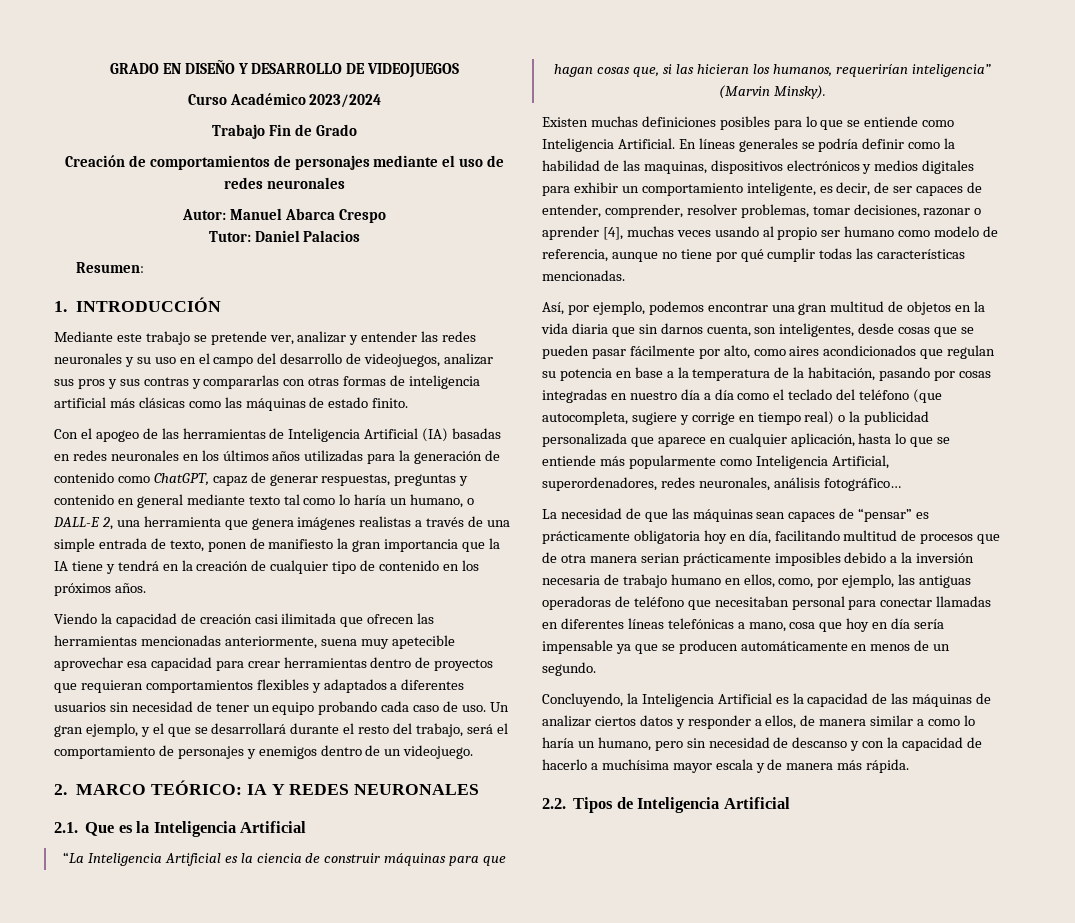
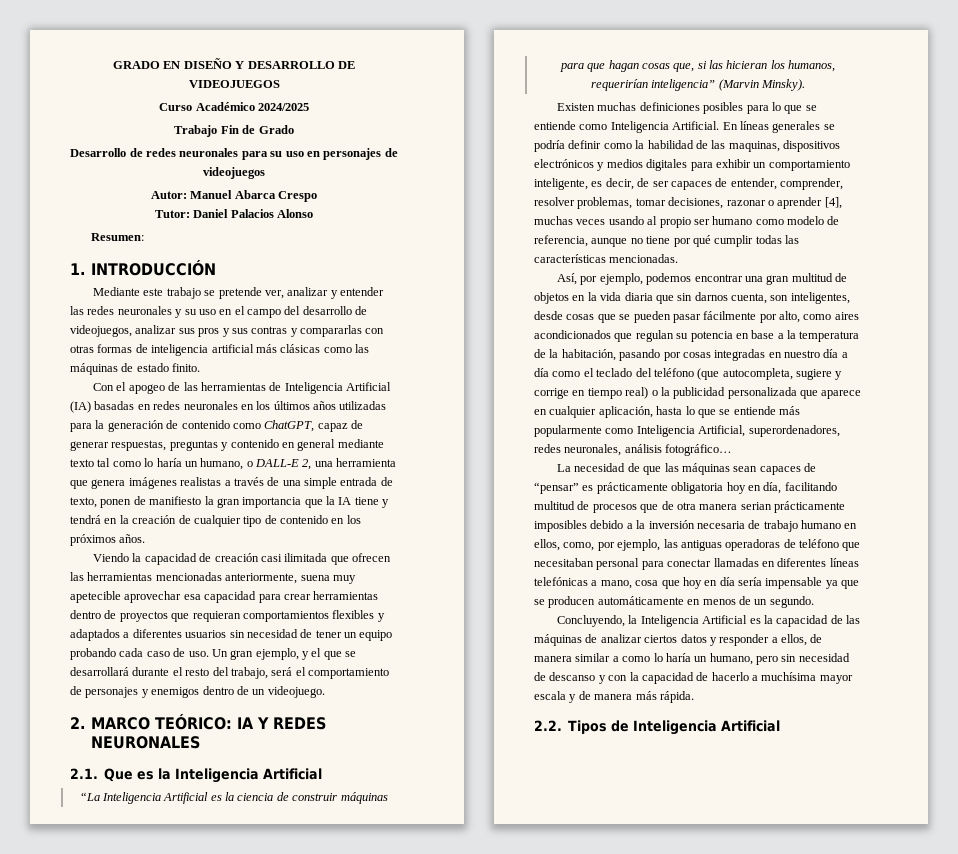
- Curso Académico 2023/2024
+ Curso Académico 2024/2025
- Creación de comportamientos de personajes mediante el uso de redes neuronales
+ Desarrollo de redes neuronales para su uso en personajes de videojuegos
- Tutor: Daniel Palacios
+ Tutor: Daniel Palacios Alonso

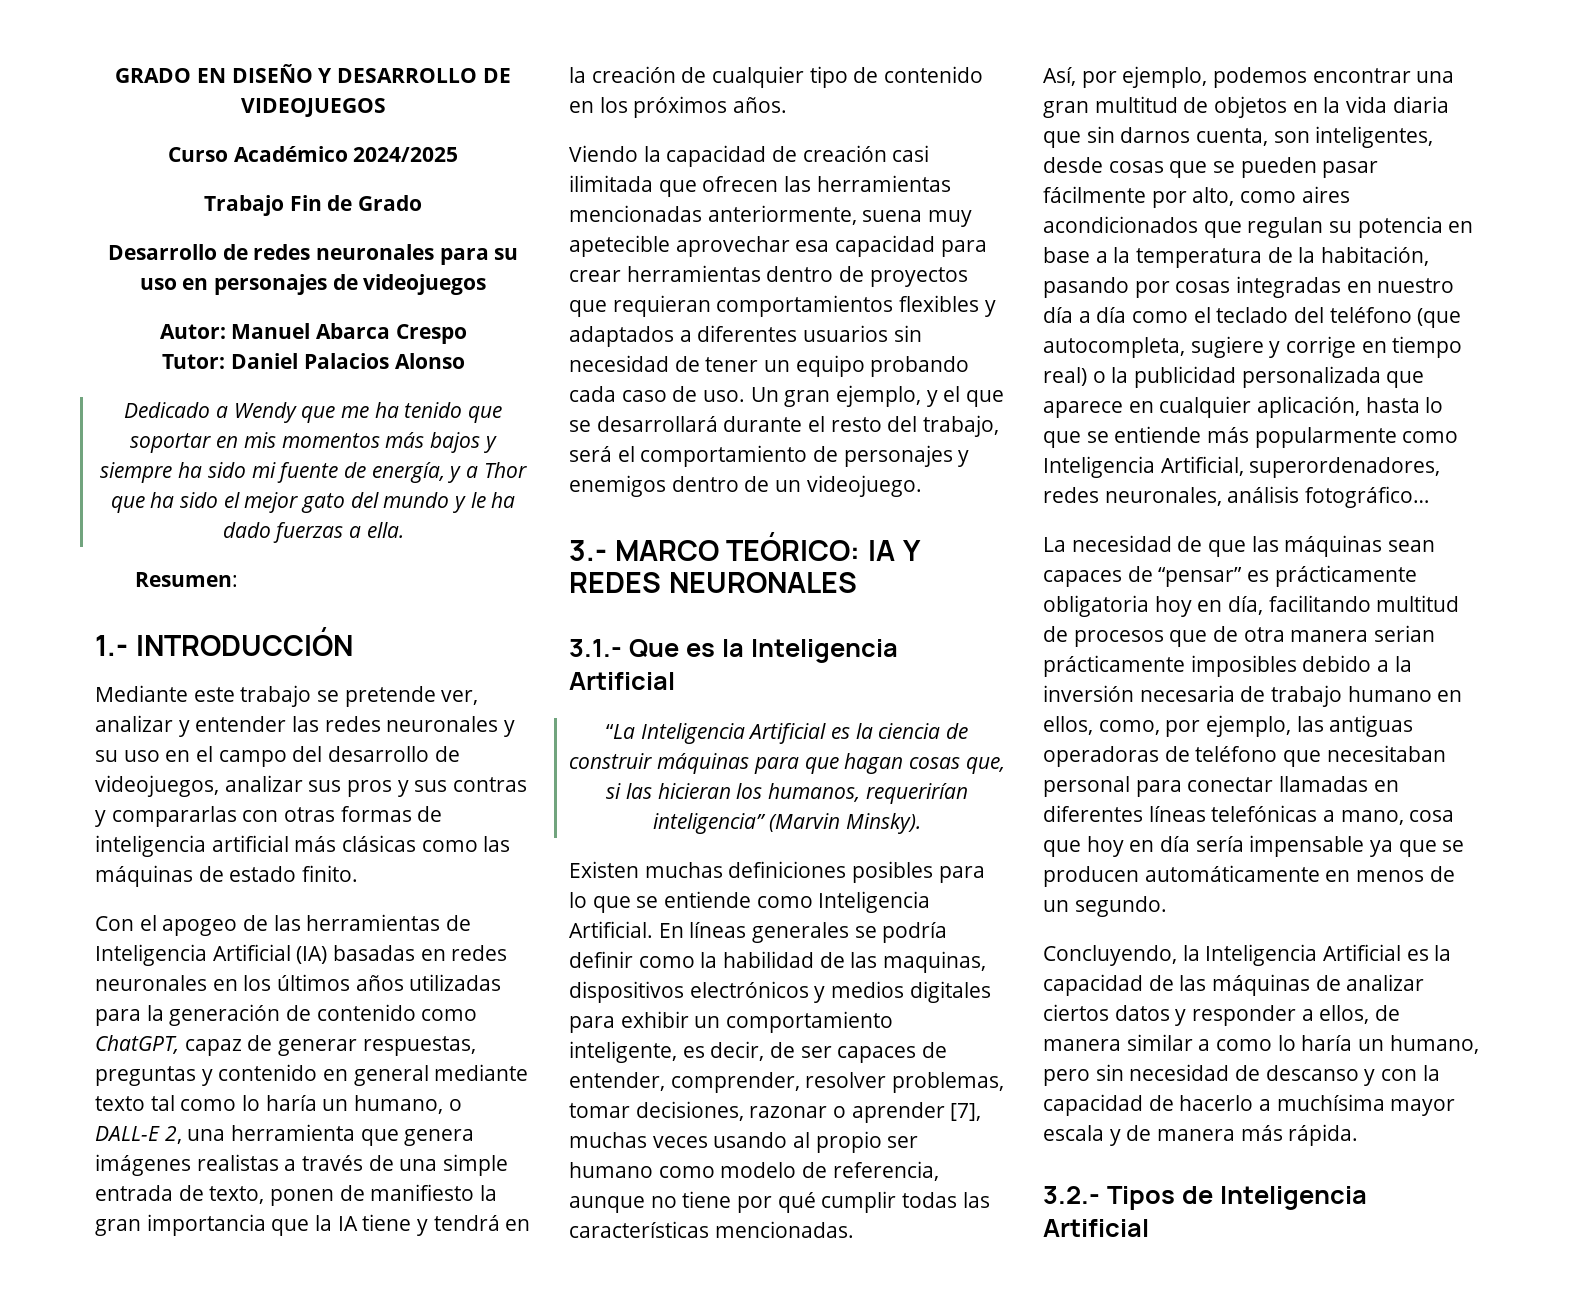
+ Dedicado a Wendy que me ha tenido que soportar en mis momentos más bajos y siempre ha sido mi fuente de energía, y a Thor que ha sido el mejor gato del mundo y le ha dado fuerzas a ella.
- 1. INTRODUCCIÓN
+ 1.- INTRODUCCIÓN
- 2. MARCO TEÓRICO: IA Y REDES NEURONALES
+ 3.- MARCO TEÓRICO: IA Y REDES NEURONALES
- 2.1. Que es la Inteligencia Artificial
+ 3.1.- Que es la Inteligencia Artificial
- En líneas generales se podría definir como la habilidad de las maquinas, dispositivos electrónicos y medios digitales para exhibir un comportamiento inteligente, es decir, de ser capaces de entender, comprender, resolver problemas, tomar decisiones, razonar o aprender [4], muchas veces usando al propio ser humano como modelo de referencia, aunque no tiene por qué cumplir todas las características mencionadas.
+ En líneas generales se podría definir como la habilidad de las maquinas, dispositivos electrónicos y medios digitales para exhibir un comportamiento inteligente, es decir, de ser capaces de entender, comprender, resolver problemas, tomar decisiones, razonar o aprender [7], muchas veces usando al propio ser humano como modelo de referencia, aunque no tiene por qué cumplir todas las características mencionadas.
- 2.2. Tipos de Inteligencia Artificial
+ 3.2.- Tipos de Inteligencia Artificial

